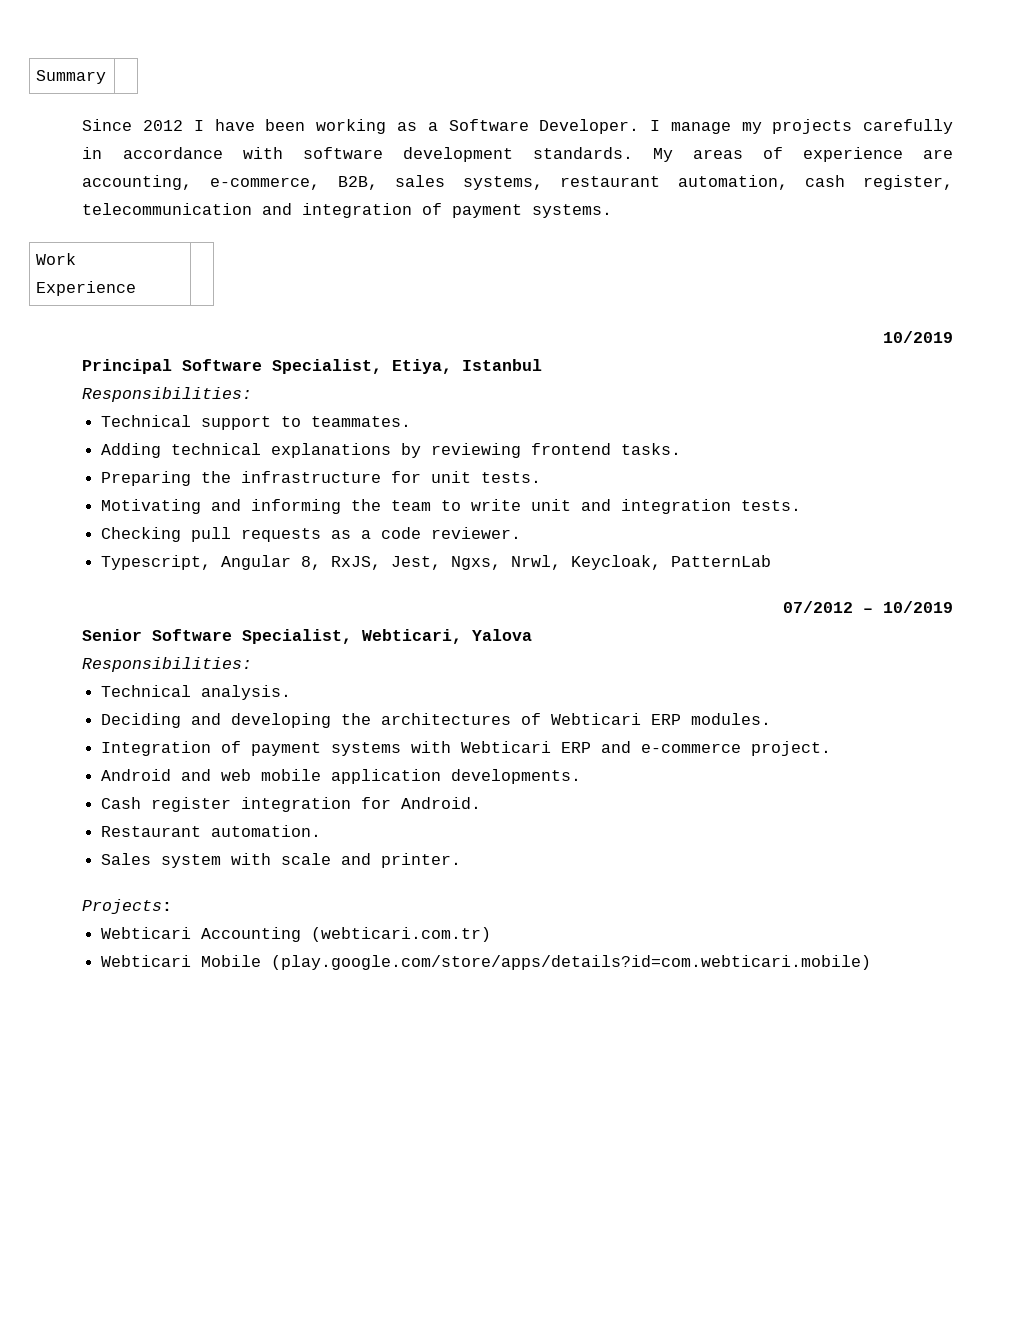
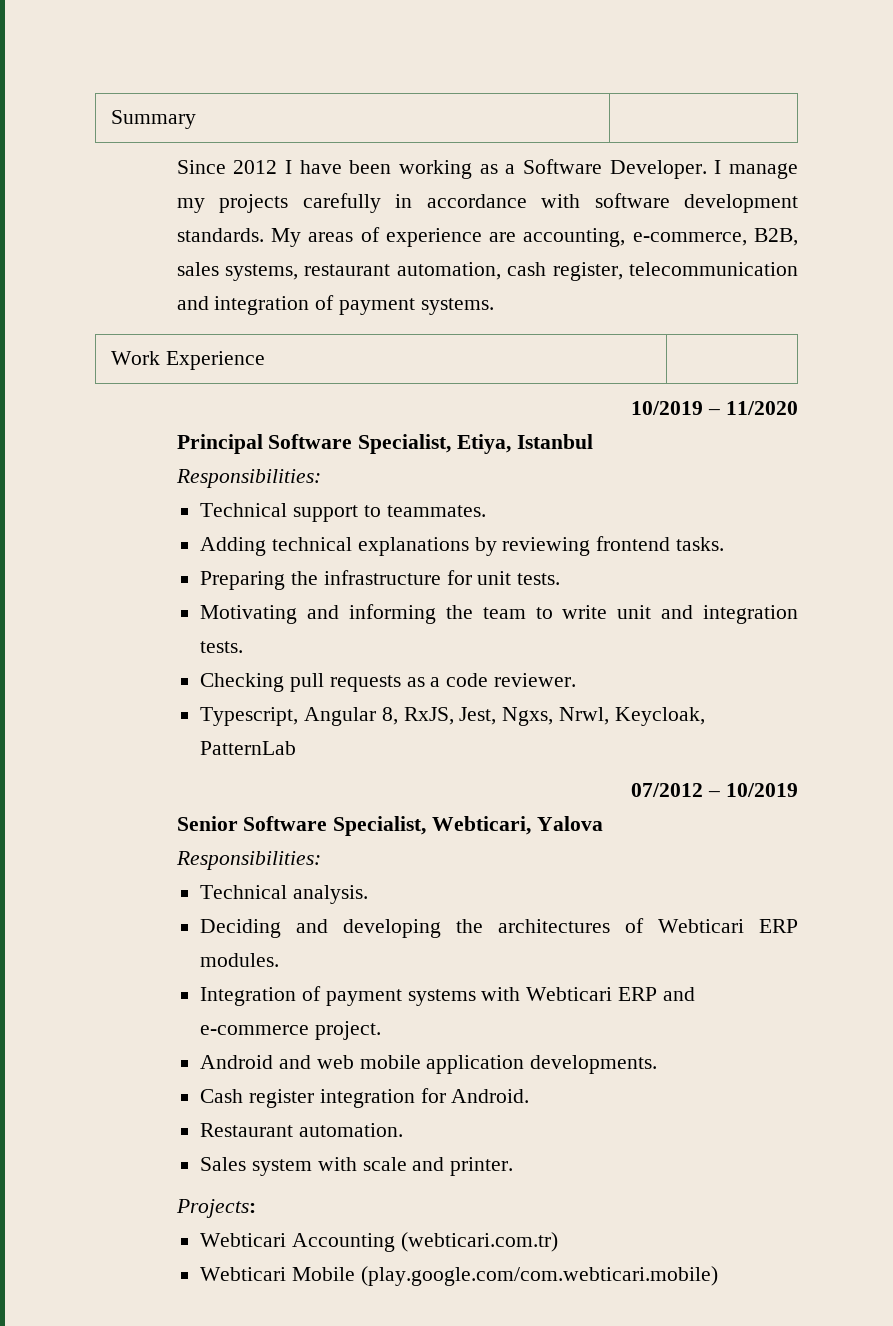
  Work Experience |
- 10/2019
+ 10/2019 – 11/2020
- Webticari Mobile (play.google.com/store/apps/details?id=com.webticari.mobile)
+ Webticari Mobile (play.google.com/com.webticari.mobile)

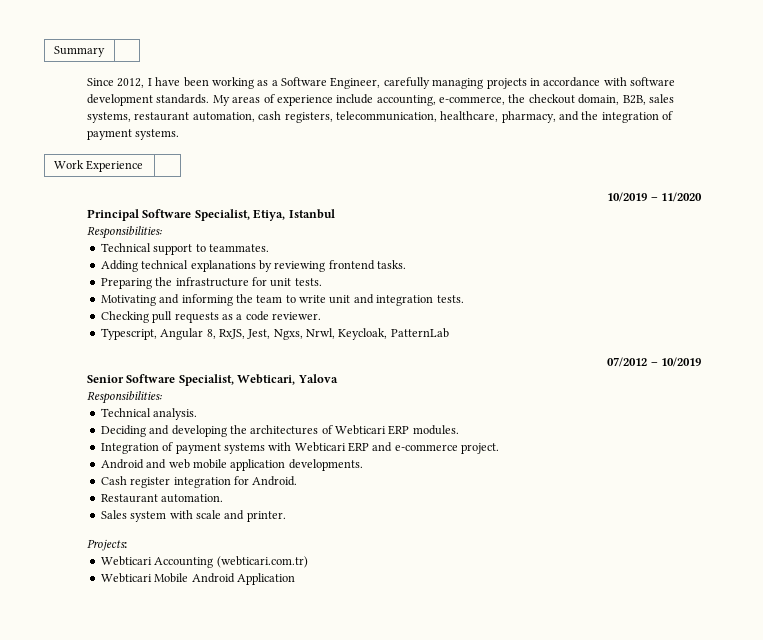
- Since 2012 I have been working as a Software Developer. I manage my projects carefully in accordance with software development standards.
+ Since 2012, I have been working as a Software Engineer, carefully managing projects in accordance with software development standards.
- My areas of experience are accounting, e-commerce, B2B, sales systems, restaurant automation, cash register, telecommunication and integration of payment systems.
+ My areas of experience include accounting, e-commerce, the checkout domain, B2B, sales systems, restaurant automation, cash registers, telecommunication, healthcare, pharmacy, and the integration of payment systems.
- Webticari Mobile (play.google.com/com.webticari.mobile)
+ Webticari Mobile Android Application

